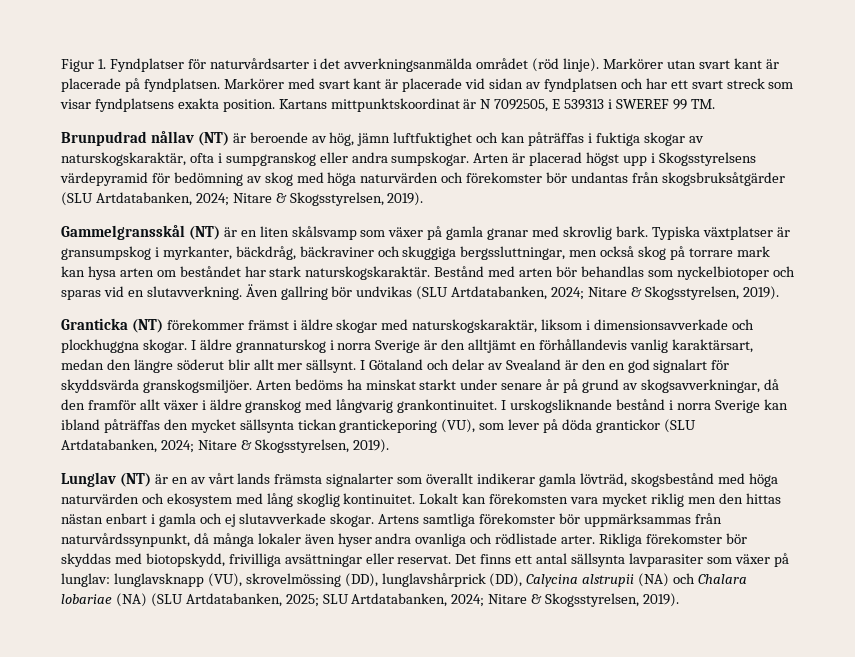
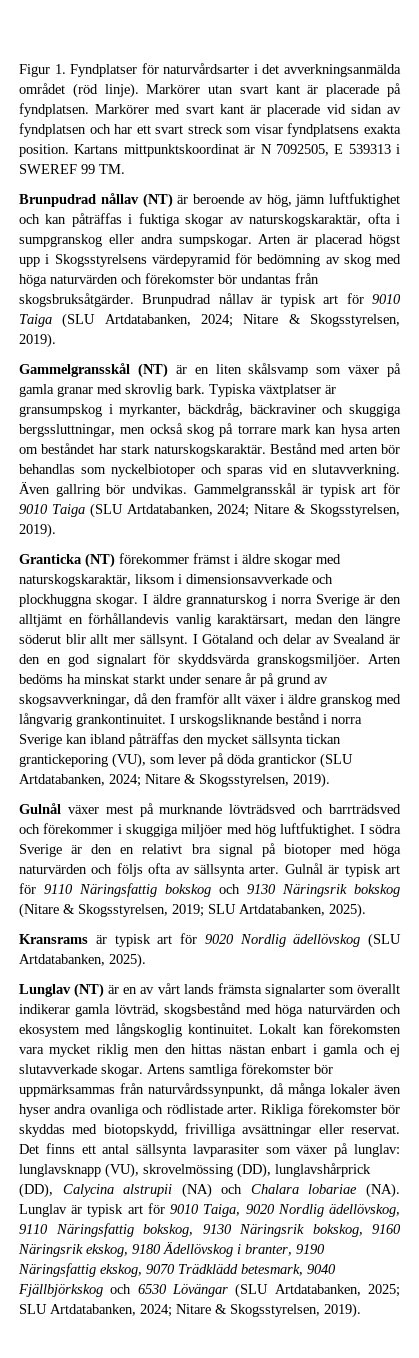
- Arten är placerad högst upp i Skogsstyrelsens värdepyramid för bedömning av skog med höga naturvärden och förekomster bör undantas från skogsbruksåtgärder (SLU Artdatabanken, 2024; Nitare & Skogsstyrelsen, 2019).
+ Arten är placerad högst upp i Skogsstyrelsens värdepyramid för bedömning av skog med höga naturvärden och förekomster bör undantas från skogsbruksåtgärder. Brunpudrad nållav är typisk art för 9010 Taiga (SLU Artdatabanken, 2024; Nitare & Skogsstyrelsen, 2019).
- Även gallring bör undvikas (SLU Artdatabanken, 2024; Nitare & Skogsstyrelsen, 2019).
+ Även gallring bör undvikas. Gammelgransskål är typisk art för 9010 Taiga (SLU Artdatabanken, 2024; Nitare & Skogsstyrelsen, 2019).
+ Gulnål växer mest på murknande lövträdsved och barrträdsved och förekommer i skuggiga miljöer med hög luftfuktighet. I södra Sverige är den en relativt bra signal på biotoper med höga naturvärden och följs ofta av sällsynta arter. Gulnål är typisk art för 9110 Näringsfattig bokskog och 9130 Näringsrik bokskog (Nitare & Skogsstyrelsen, 2019; SLU Artdatabanken, 2025).
+ Kransrams är typisk art för 9020 Nordlig ädellövskog (SLU Artdatabanken, 2025).
- Lunglav (NT) är en av vårt lands främsta signalarter som överallt indikerar gamla lövträd, skogsbestånd med höga naturvärden och ekosystem med lång skoglig kontinuitet.
+ Lunglav (NT) är en av vårt lands främsta signalarter som överallt indikerar gamla lövträd, skogsbestånd med höga naturvärden och ekosystem med långskoglig kontinuitet.
- Det finns ett antal sällsynta lavparasiter som växer på lunglav: lunglavsknapp (VU), skrovelmössing (DD), lunglavshårprick (DD), Calycina alstrupii (NA) och Chalara lobariae (NA) (SLU Artdatabanken, 2025; SLU Artdatabanken, 2024; Nitare & Skogsstyrelsen, 2019).
+ Det finns ett antal sällsynta lavparasiter som växer på lunglav: lunglavsknapp (VU), skrovelmössing (DD), lunglavshårprick (DD), Calycina alstrupii (NA) och Chalara lobariae (NA). Lunglav är typisk art för 9010 Taiga, 9020 Nordlig ädellövskog, 9110 Näringsfattig bokskog, 9130 Näringsrik bokskog, 9160 Näringsrik ekskog, 9180 Ädellövskog i branter, 9190 Näringsfattig ekskog, 9070 Trädklädd betesmark, 9040 Fjällbjörkskog och 6530 Lövängar (SLU Artdatabanken, 2025; SLU Artdatabanken, 2024; Nitare & Skogsstyrelsen, 2019).

